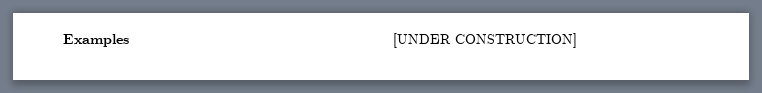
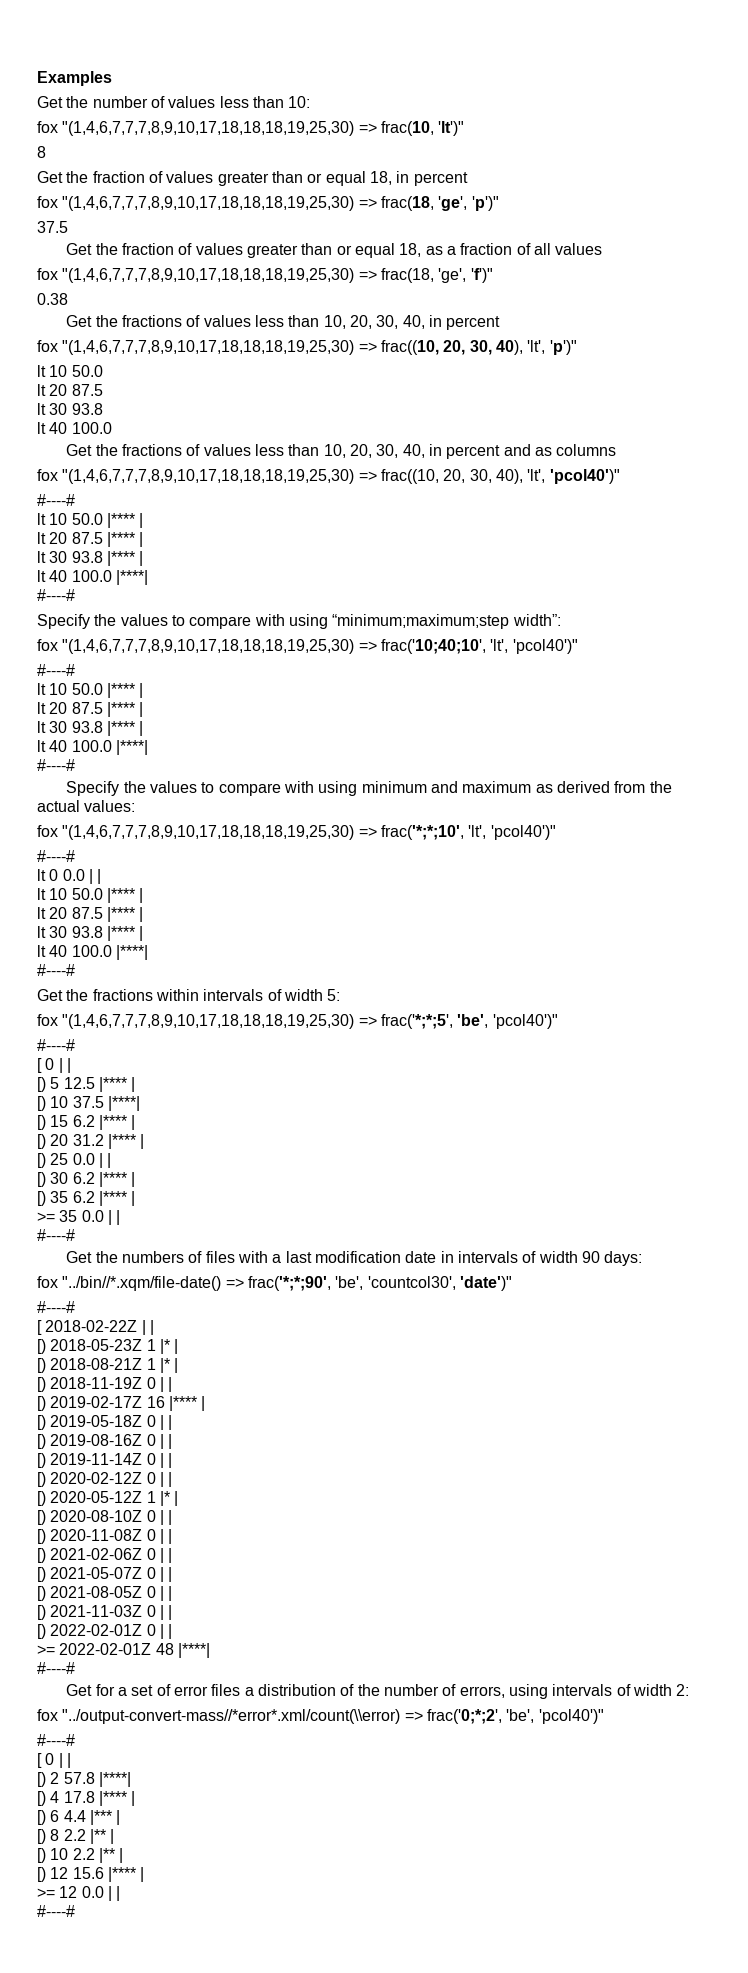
- [UNDER CONSTRUCTION]
+ Get the number of values less than 10:
+ fox "(1,4,6,7,7,7,8,9,10,17,18,18,18,19,25,30) => frac(10, 'lt')"
+ 8
+ Get the fraction of values greater than or equal 18, in percent
+ fox "(1,4,6,7,7,7,8,9,10,17,18,18,18,19,25,30) => frac(18, 'ge', 'p')"
+ 37.5
+ Get the fraction of values greater than or equal 18, as a fraction of all values
+ fox "(1,4,6,7,7,7,8,9,10,17,18,18,18,19,25,30) => frac(18, 'ge', 'f')"
+ 0.38
+ Get the fractions of values less than 10, 20, 30, 40, in percent
+ fox "(1,4,6,7,7,7,8,9,10,17,18,18,18,19,25,30) => frac((10, 20, 30, 40), 'lt', 'p')"
+ lt 10 50.0
+ lt 20 87.5
+ lt 30 93.8
+ lt 40 100.0
+ Get the fractions of values less than 10, 20, 30, 40, in percent and as columns
+ fox "(1,4,6,7,7,7,8,9,10,17,18,18,18,19,25,30) => frac((10, 20, 30, 40), 'lt', 'pcol40')"
+ #----#
+ lt 10 50.0 |**** |
+ lt 20 87.5 |**** |
+ lt 30 93.8 |**** |
+ lt 40 100.0 |****|
+ #----#
+ Specify the values to compare with using “minimum;maximum;step width”:
+ fox "(1,4,6,7,7,7,8,9,10,17,18,18,18,19,25,30) => frac('10;40;10', 'lt', 'pcol40')"
+ #----#
+ lt 10 50.0 |**** |
+ lt 20 87.5 |**** |
+ lt 30 93.8 |**** |
+ lt 40 100.0 |****|
+ #----#
+ Specify the values to compare with using minimum and maximum as derived from the actual values:
+ fox "(1,4,6,7,7,7,8,9,10,17,18,18,18,19,25,30) => frac('*;*;10', 'lt', 'pcol40')"
+ #----#
+ lt 0 0.0 | |
+ lt 10 50.0 |**** |
+ lt 20 87.5 |**** |
+ lt 30 93.8 |**** |
+ lt 40 100.0 |****|
+ #----#
+ Get the fractions within intervals of width 5:
+ fox "(1,4,6,7,7,7,8,9,10,17,18,18,18,19,25,30) => frac('*;*;5', 'be', 'pcol40')"
+ #----#
+ [ 0 | |
+ [) 5 12.5 |**** |
+ [) 10 37.5 |****|
+ [) 15 6.2 |**** |
+ [) 20 31.2 |**** |
+ [) 25 0.0 | |
+ [) 30 6.2 |**** |
+ [) 35 6.2 |**** |
+ >= 35 0.0 | |
+ #----#
+ Get the numbers of files with a last modification date in intervals of width 90 days:
+ fox "../bin//*.xqm/file-date() => frac('*;*;90', 'be', 'countcol30', 'date')"
+ #----#
+ [ 2018-02-22Z | |
+ [) 2018-05-23Z 1 |* |
+ [) 2018-08-21Z 1 |* |
+ [) 2018-11-19Z 0 | |
+ [) 2019-02-17Z 16 |**** |
+ [) 2019-05-18Z 0 | |
+ [) 2019-08-16Z 0 | |
+ [) 2019-11-14Z 0 | |
+ [) 2020-02-12Z 0 | |
+ [) 2020-05-12Z 1 |* |
+ [) 2020-08-10Z 0 | |
+ [) 2020-11-08Z 0 | |
+ [) 2021-02-06Z 0 | |
+ [) 2021-05-07Z 0 | |
+ [) 2021-08-05Z 0 | |
+ [) 2021-11-03Z 0 | |
+ [) 2022-02-01Z 0 | |
+ >= 2022-02-01Z 48 |****|
+ #----#
+ Get for a set of error files a distribution of the number of errors, using intervals of width 2:
+ fox "../output-convert-mass//*error*.xml/count(\\error) => frac('0;*;2', 'be', 'pcol40')"
+ #----#
+ [ 0 | |
+ [) 2 57.8 |****|
+ [) 4 17.8 |**** |
+ [) 6 4.4 |*** |
+ [) 8 2.2 |** |
+ [) 10 2.2 |** |
+ [) 12 15.6 |**** |
+ >= 12 0.0 | |
+ #----#

